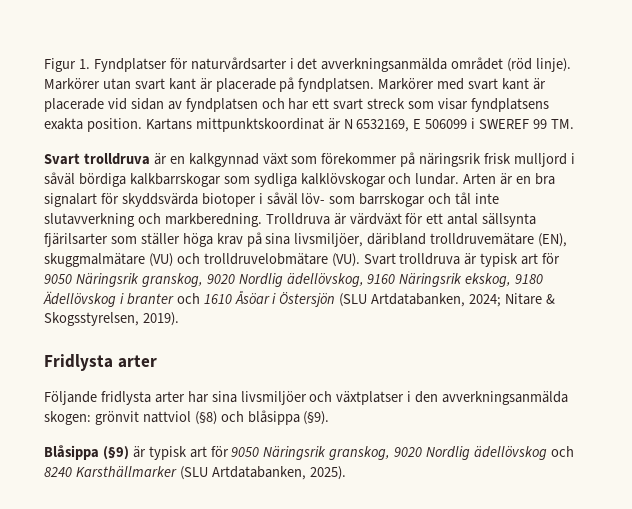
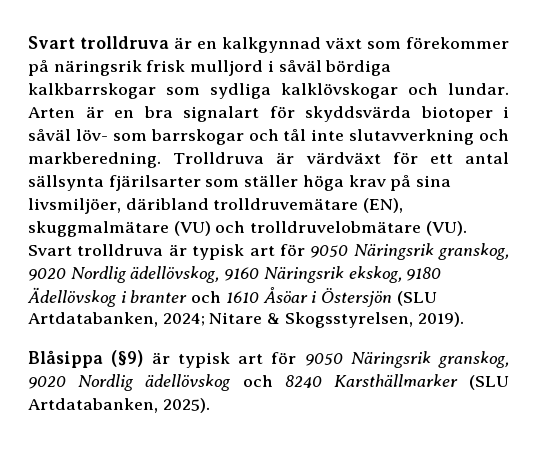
- Figur 1. Fyndplatser för naturvårdsarter i det avverkningsanmälda området (röd linje). Markörer utan svart kant är placerade på fyndplatsen. Markörer med svart kant är placerade vid sidan av fyndplatsen och har ett svart streck som visar fyndplatsens exakta position. Kartans mittpunktskoordinat är N 6532169, E 506099 i SWEREF 99 TM.
- Fridlysta arter
- Följande fridlysta arter har sina livsmiljöer och växtplatser i den avverkningsanmälda skogen: grönvit nattviol (§8) och blåsippa (§9).

